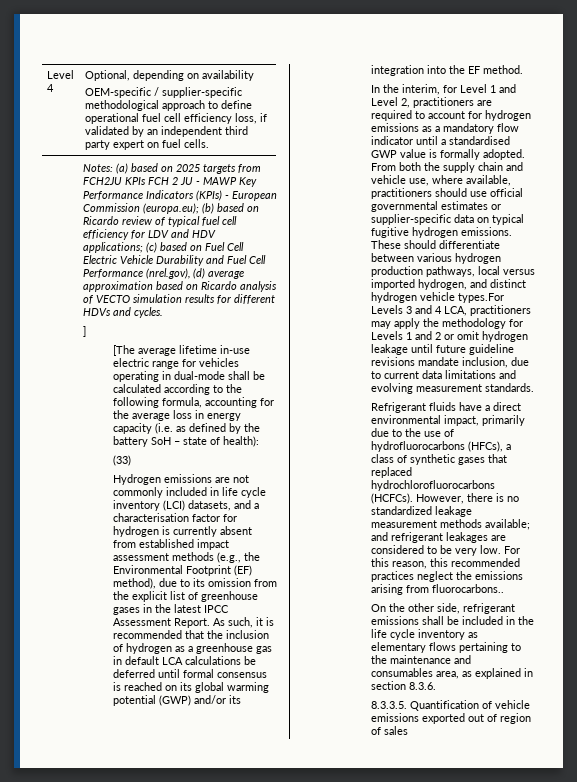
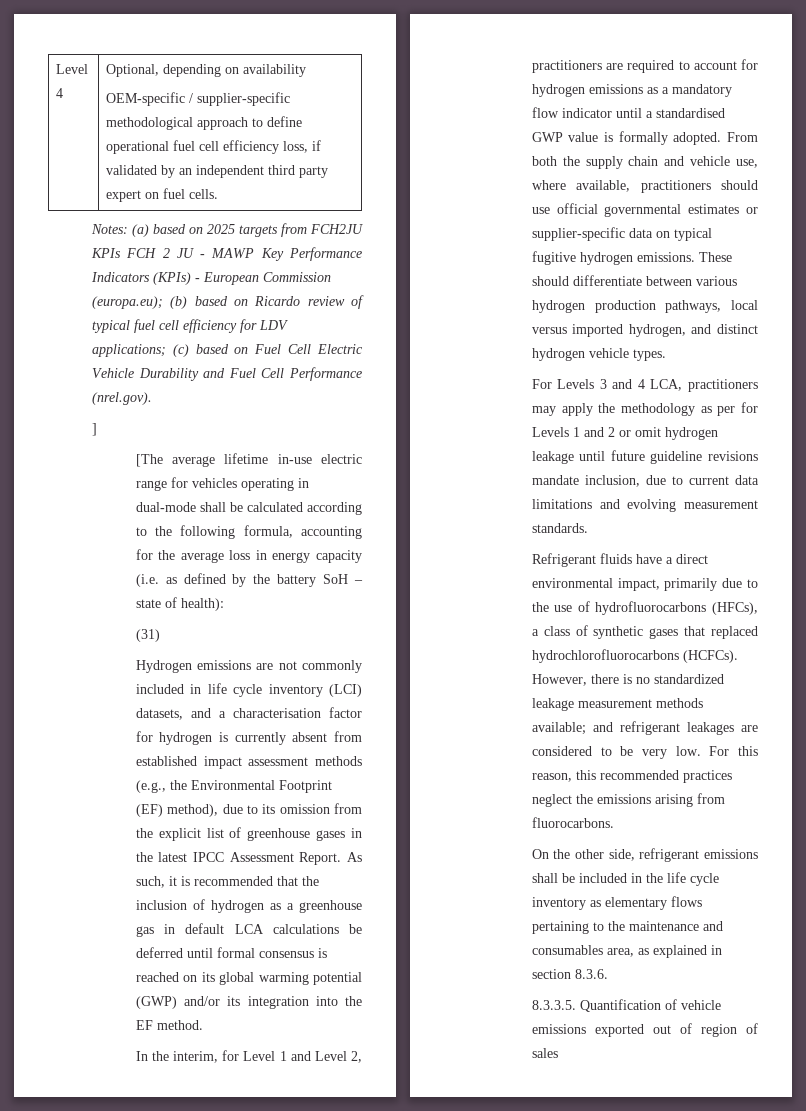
- Notes: (a) based on 2025 targets from FCH2JU KPIs FCH 2 JU - MAWP Key Performance Indicators (KPIs) - European Commission (europa.eu); (b) based on Ricardo review of typical fuel cell efficiency for LDV and HDV applications; (c) based on Fuel Cell Electric Vehicle Durability and Fuel Cell Performance (nrel.gov), (d) average approximation based on Ricardo analysis of VECTO simulation results for different HDVs and cycles.
+ Notes: (a) based on 2025 targets from FCH2JU KPIs FCH 2 JU - MAWP Key Performance Indicators (KPIs) - European Commission (europa.eu); (b) based on Ricardo review of typical fuel cell efficiency for LDV applications; (c) based on Fuel Cell Electric Vehicle Durability and Fuel Cell Performance (nrel.gov).
- (33)
+ (31)
- These should differentiate between various hydrogen production pathways, local versus imported hydrogen, and distinct hydrogen vehicle types.For Levels 3 and 4 LCA, practitioners may apply the methodology for Levels 1 and 2 or omit hydrogen leakage until future guideline revisions mandate inclusion, due to current data limitations and evolving measurement standards.
+ These should differentiate between various hydrogen production pathways, local versus imported hydrogen, and distinct hydrogen vehicle types.
+ For Levels 3 and 4 LCA, practitioners may apply the methodology as per for Levels 1 and 2 or omit hydrogen leakage until future guideline revisions mandate inclusion, due to current data limitations and evolving measurement standards.
- For this reason, this recommended practices neglect the emissions arising from fluorocarbons..
+ For this reason, this recommended practices neglect the emissions arising from fluorocarbons.

